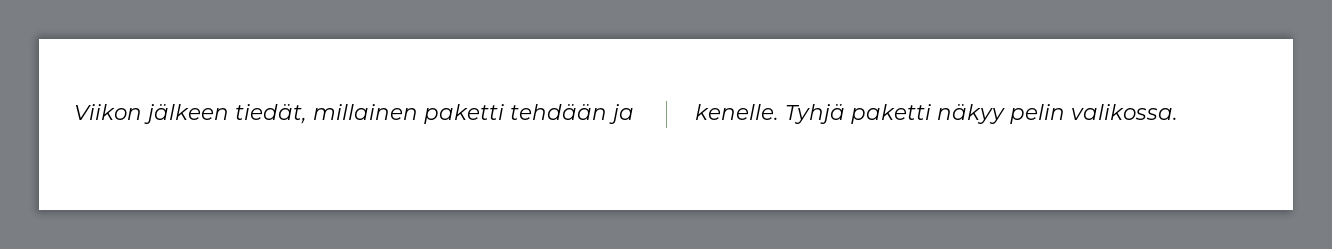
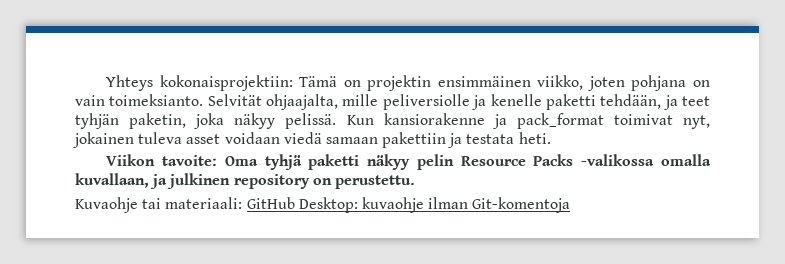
- Viikon jälkeen tiedät, millainen paketti tehdään ja kenelle. Tyhjä paketti näkyy pelin valikossa.
+ Yhteys kokonaisprojektiin: Tämä on projektin ensimmäinen viikko, joten pohjana on vain toimeksianto. Selvität ohjaajalta, mille peliversiolle ja kenelle paketti tehdään, ja teet tyhjän paketin, joka näkyy pelissä. Kun kansiorakenne ja pack_format toimivat nyt, jokainen tuleva asset voidaan viedä samaan pakettiin ja testata heti.
+ Viikon tavoite: Oma tyhjä paketti näkyy pelin Resource Packs -valikossa omalla kuvallaan, ja julkinen repository on perustettu.
+ Kuvaohje tai materiaali: GitHub Desktop: kuvaohje ilman Git-komentoja

